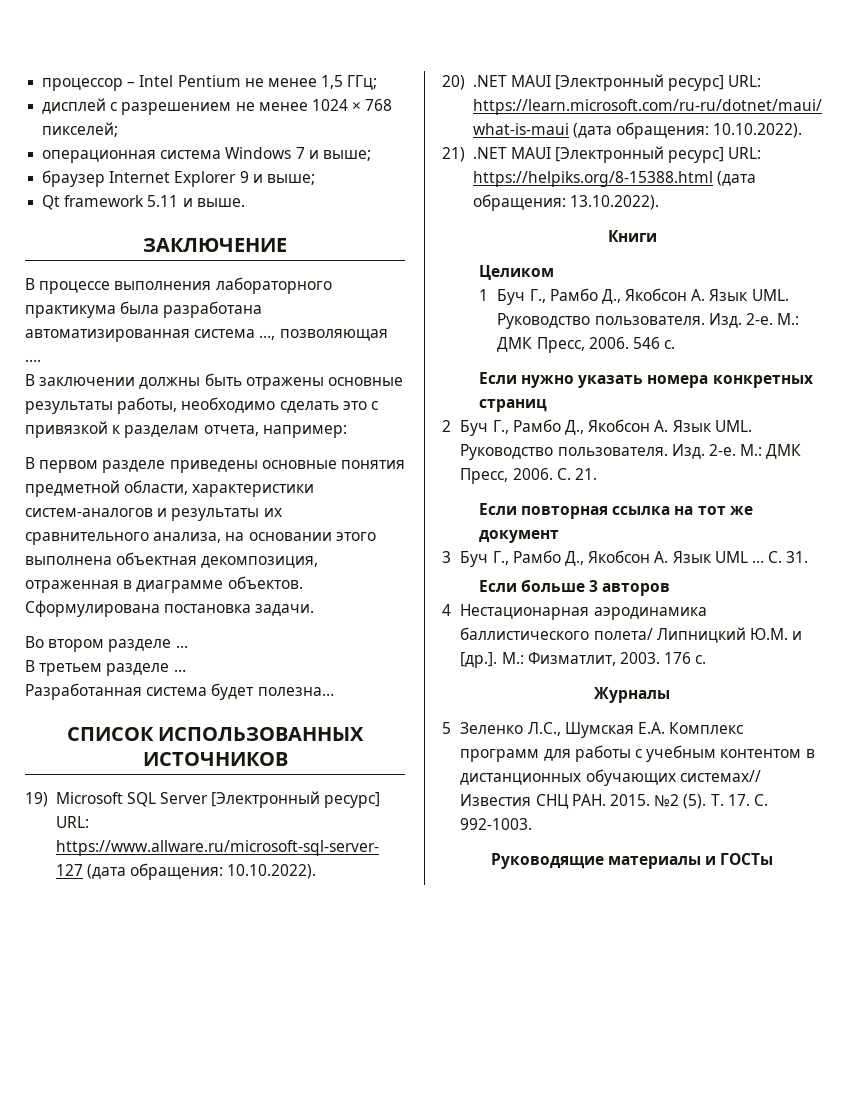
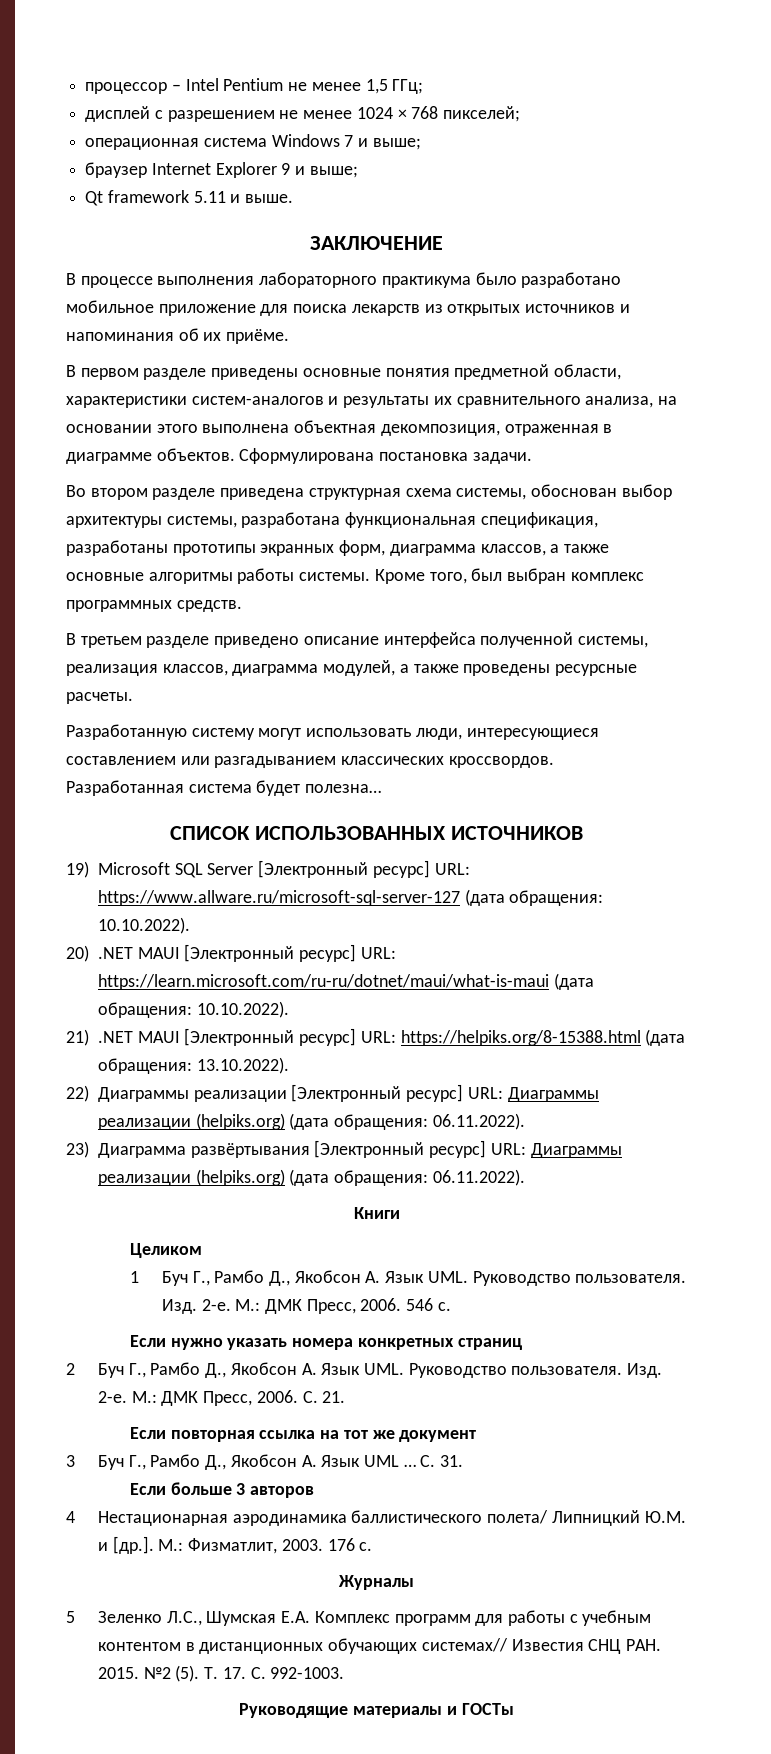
- В процессе выполнения лабораторного практикума была разработана автоматизированная система …, позволяющая ….
- В заключении должны быть отражены основные результаты работы, необходимо сделать это с привязкой к разделам отчета, например:
+ В процессе выполнения лабораторного практикума было разработано мобильное приложение для поиска лекарств из открытых источников и напоминания об их приёме.
- Во втором разделе …
- В третьем разделе …
+ Во втором разделе приведена структурная схема системы, обоснован выбор архитектуры системы, разработана функциональная спецификация, разработаны прототипы экранных форм, диаграмма классов, а также основные алгоритмы работы системы. Кроме того, был выбран комплекс программных средств.
+ В третьем разделе приведено описание интерфейса полученной системы, реализация классов, диаграмма модулей, а также проведены ресурсные расчеты.
+ Разработанную систему могут использовать люди, интересующиеся составлением или разгадыванием классических кроссвордов.
+ 22) Диаграммы реализации [Электронный ресурс] URL: Диаграммы реализации (helpiks.org) (дата обращения: 06.11.2022).
+ 23) Диаграмма развёртывания [Электронный ресурс] URL: Диаграммы реализации (helpiks.org) (дата обращения: 06.11.2022).

